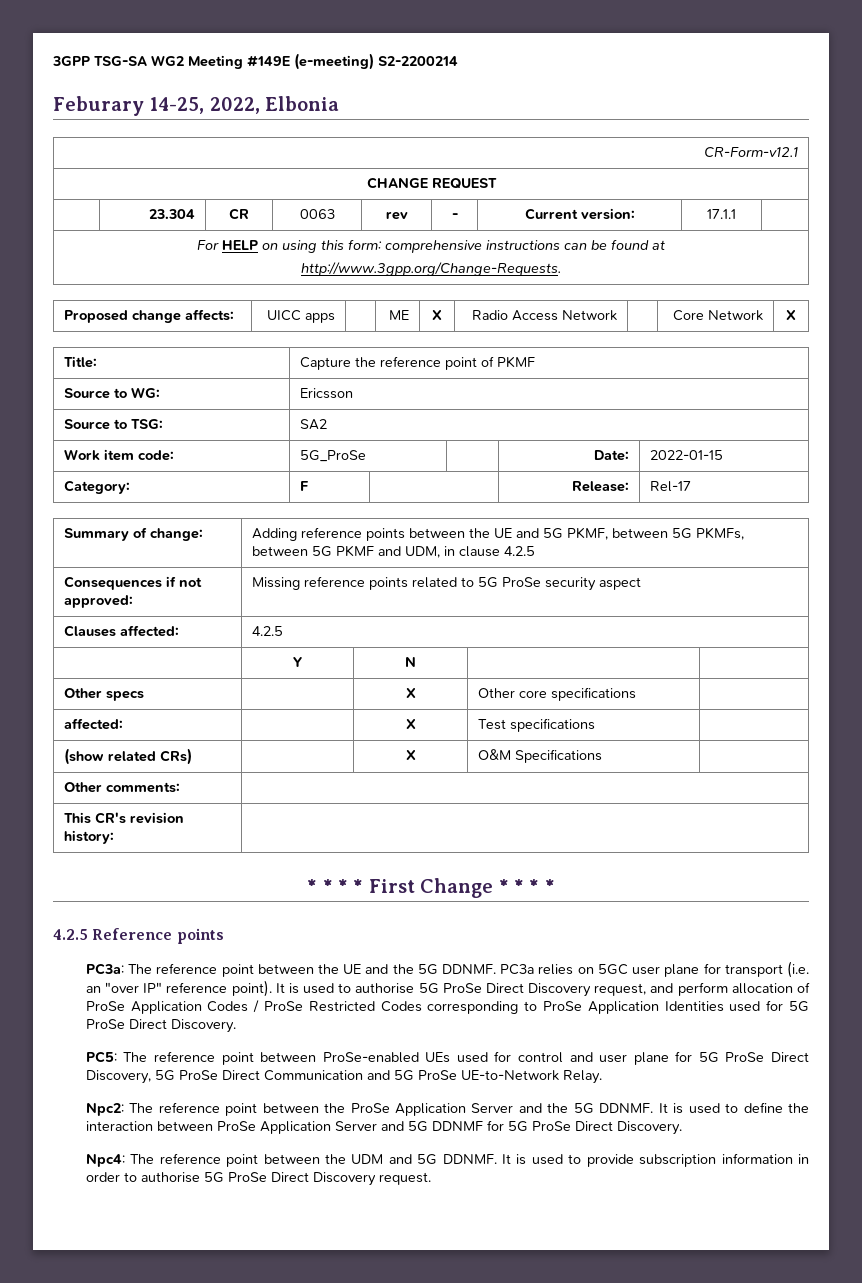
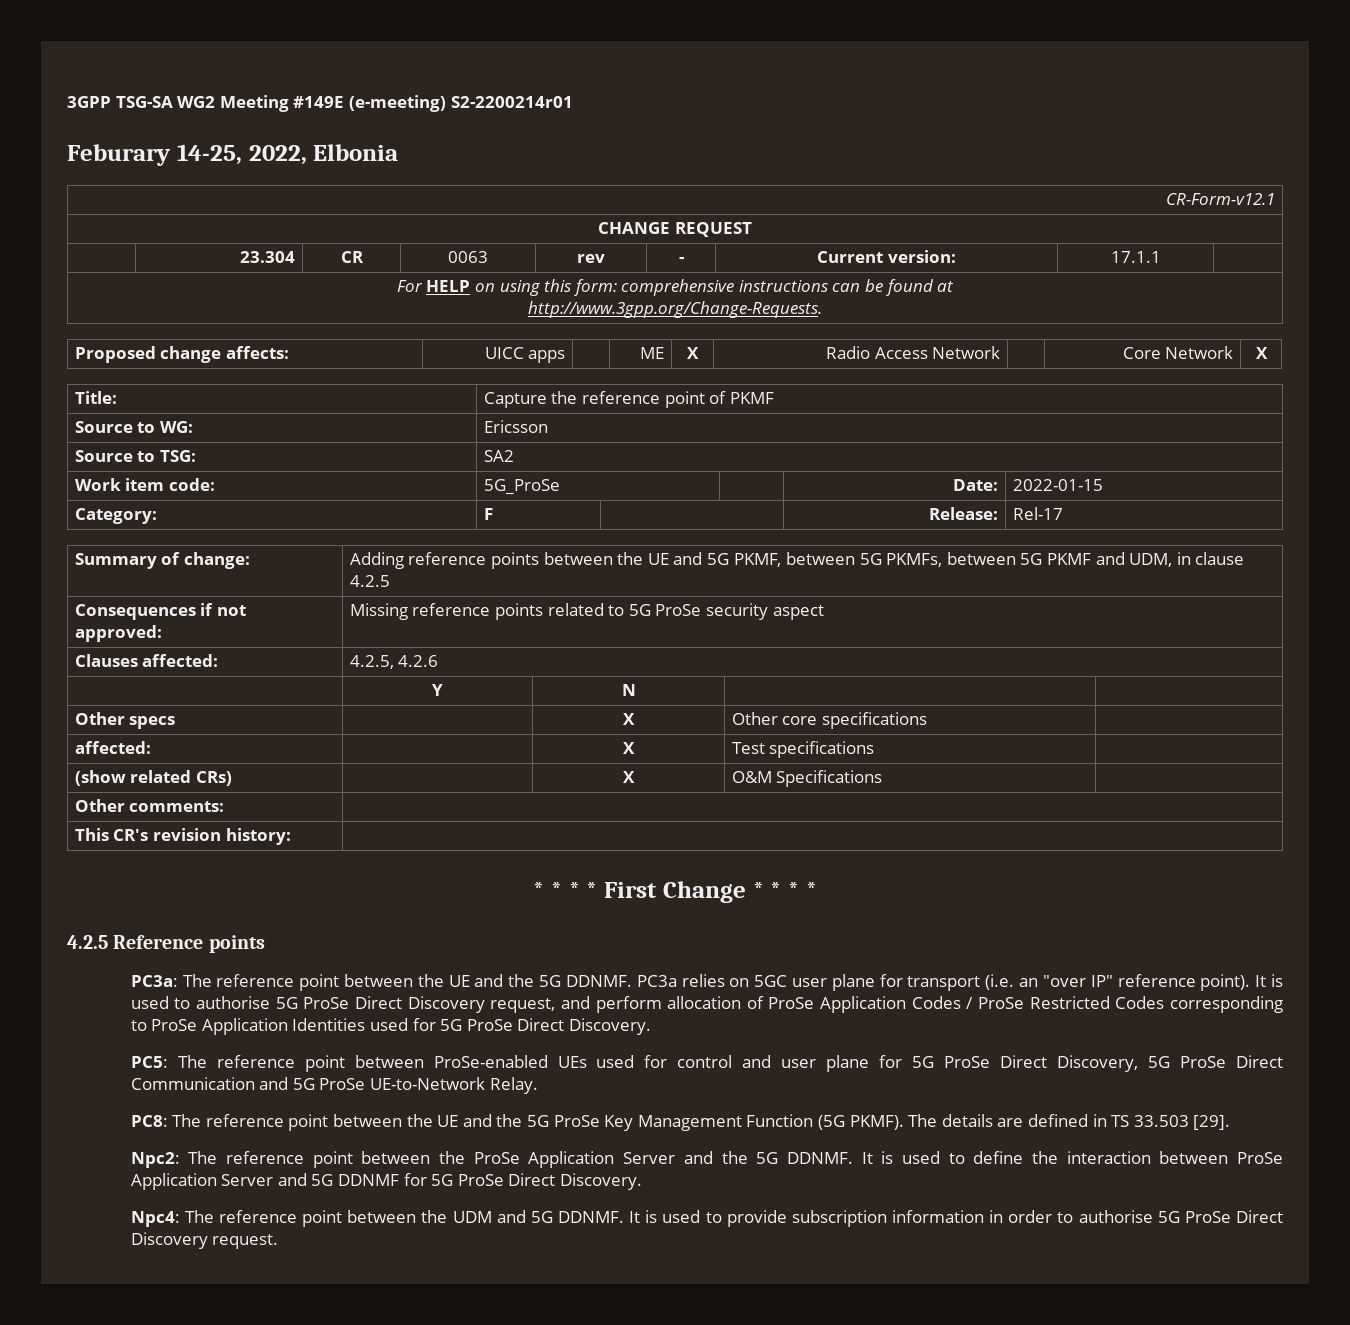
- 3GPP TSG-SA WG2 Meeting #149E (e-meeting) S2-2200214
+ 3GPP TSG-SA WG2 Meeting #149E (e-meeting) S2-2200214r01
- Clauses affected: | 4.2.5
+ Clauses affected: | 4.2.5, 4.2.6
+ PC8: The reference point between the UE and the 5G ProSe Key Management Function (5G PKMF). The details are defined in TS 33.503 [29].

